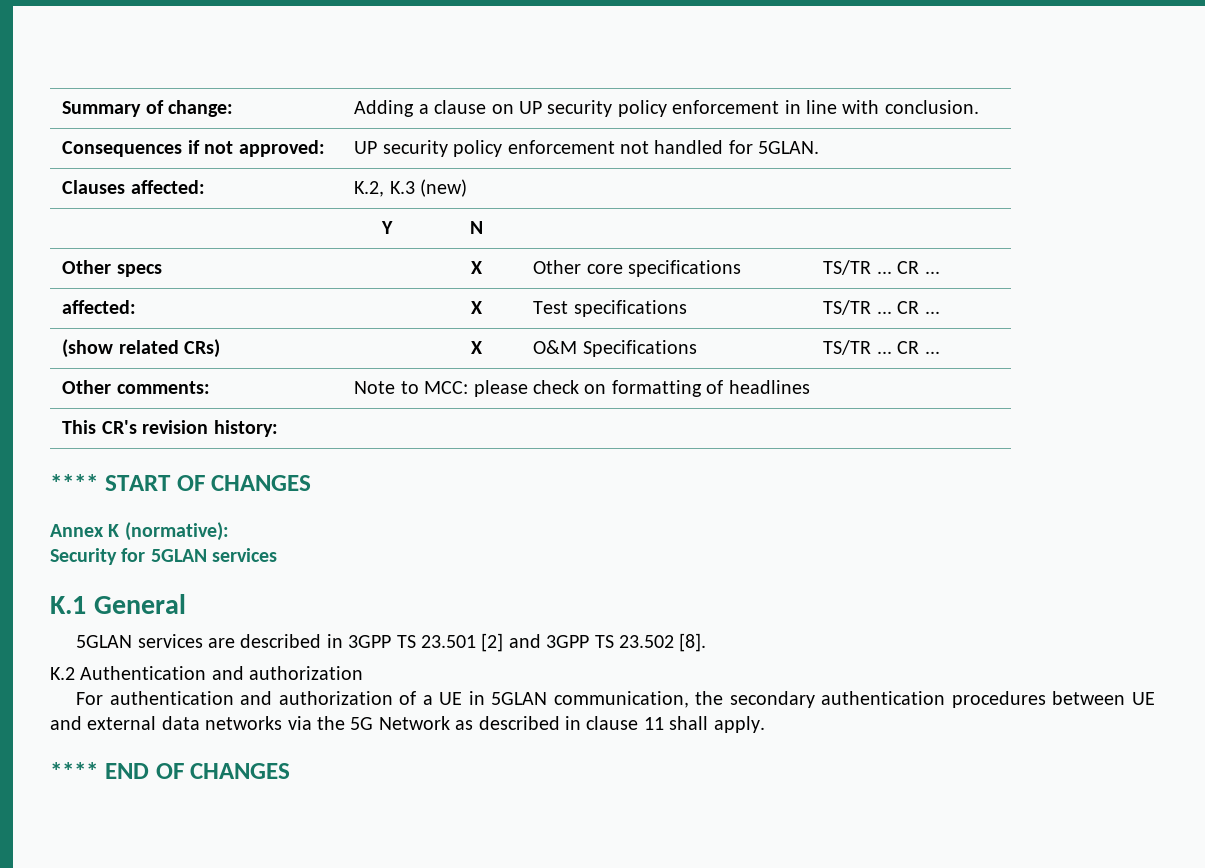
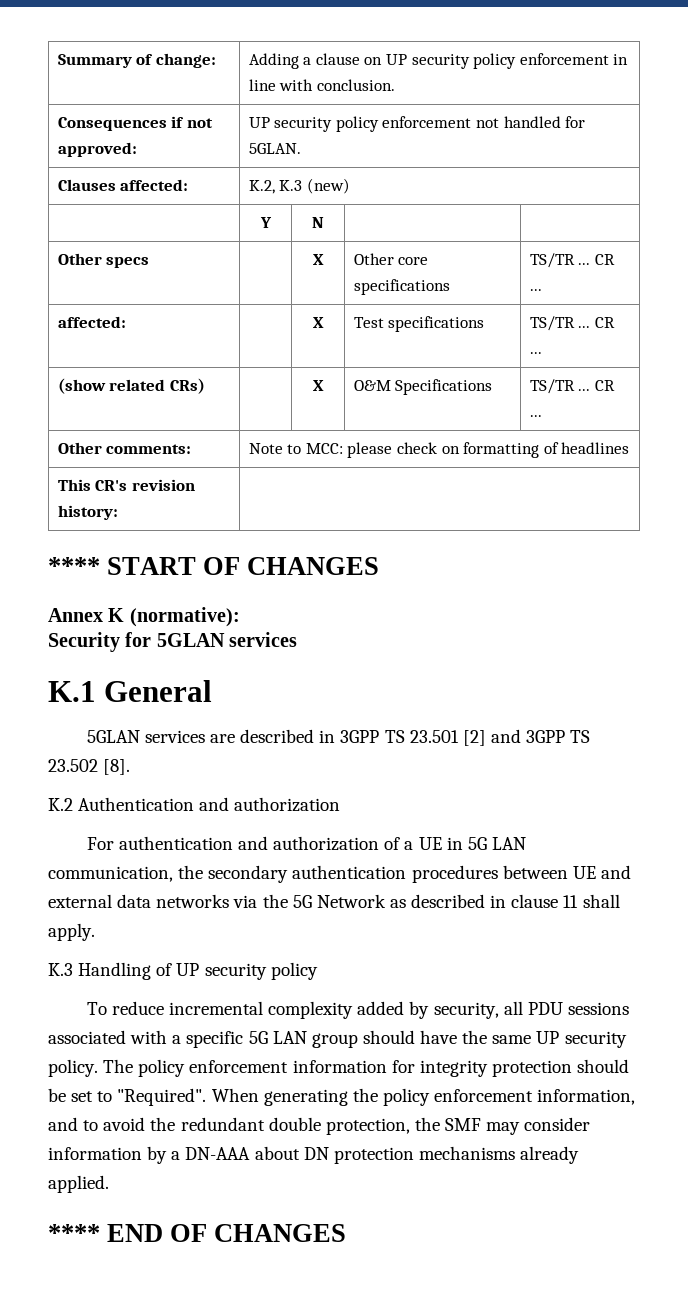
- For authentication and authorization of a UE in 5GLAN communication, the secondary authentication procedures between UE and external data networks via the 5G Network as described in clause 11 shall apply.
+ For authentication and authorization of a UE in 5G LAN communication, the secondary authentication procedures between UE and external data networks via the 5G Network as described in clause 11 shall apply.
+ K.3 Handling of UP security policy
+ To reduce incremental complexity added by security, all PDU sessions associated with a specific 5G LAN group should have the same UP security policy. The policy enforcement information for integrity protection should be set to "Required". When generating the policy enforcement information, and to avoid the redundant double protection, the SMF may consider information by a DN-AAA about DN protection mechanisms already applied.

